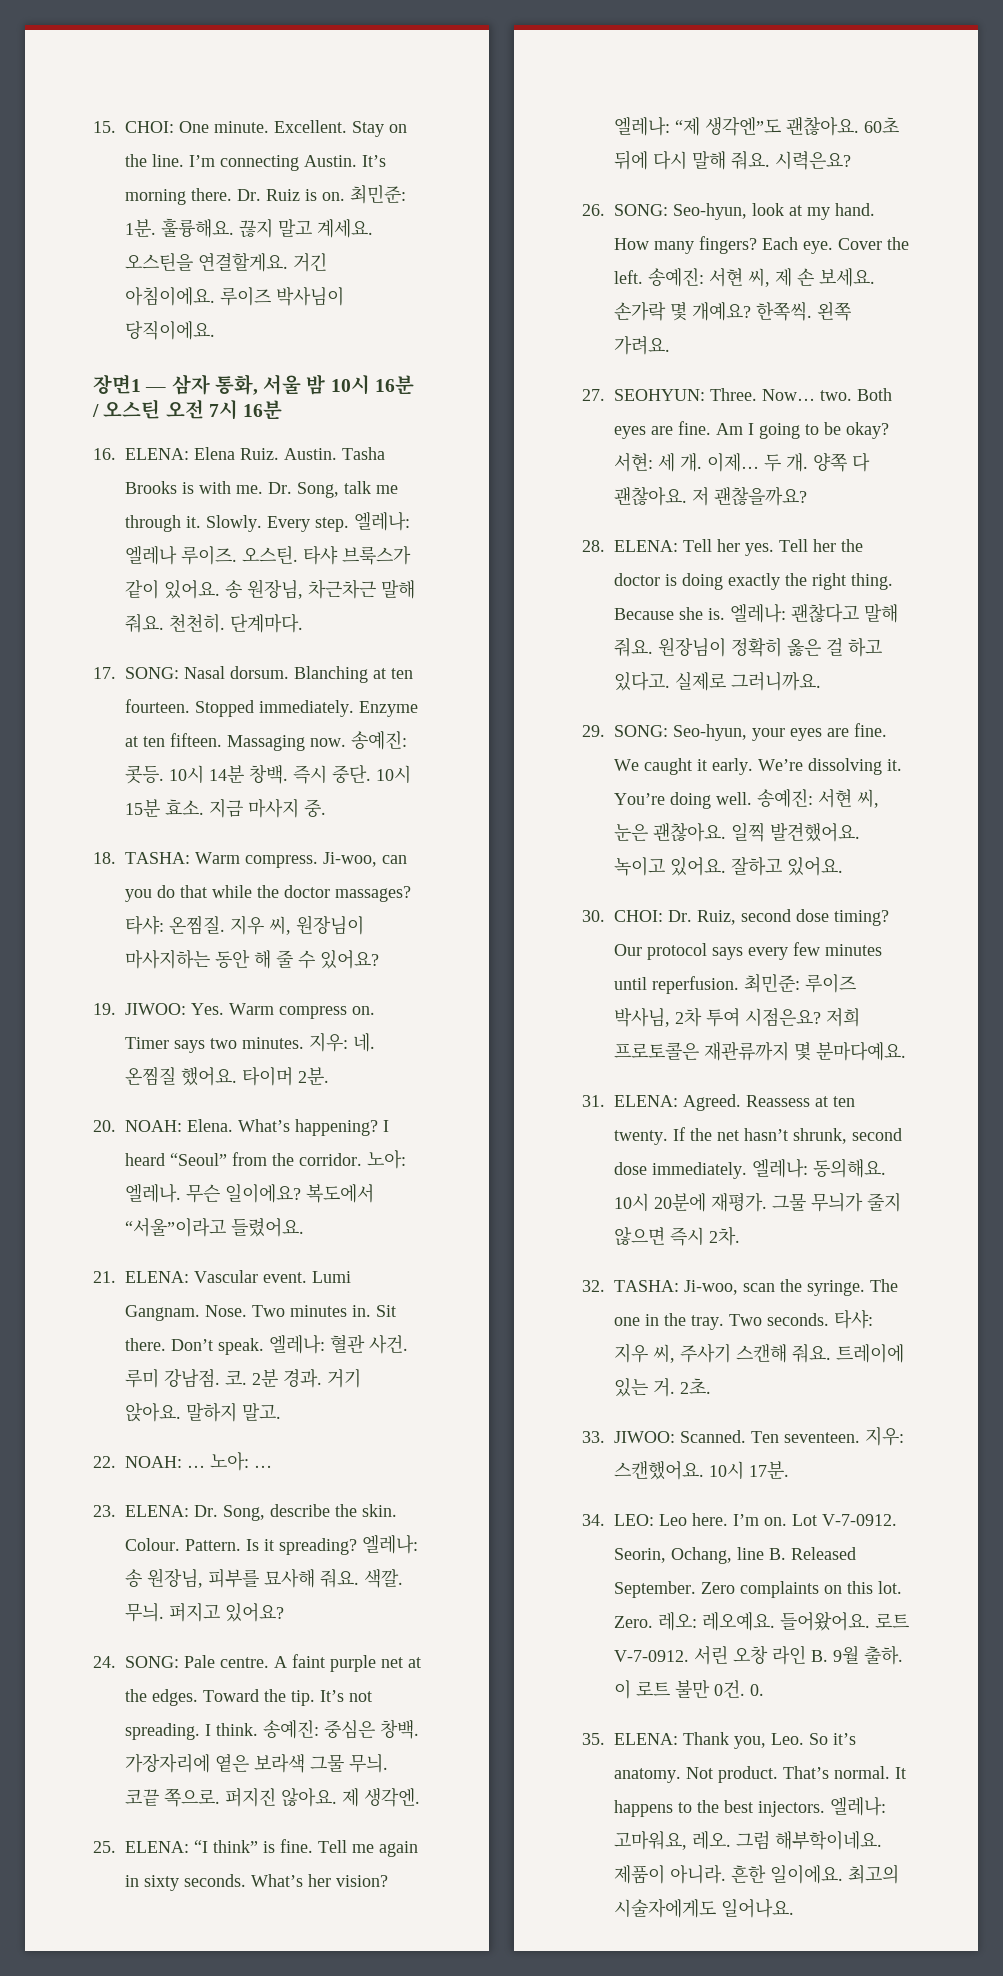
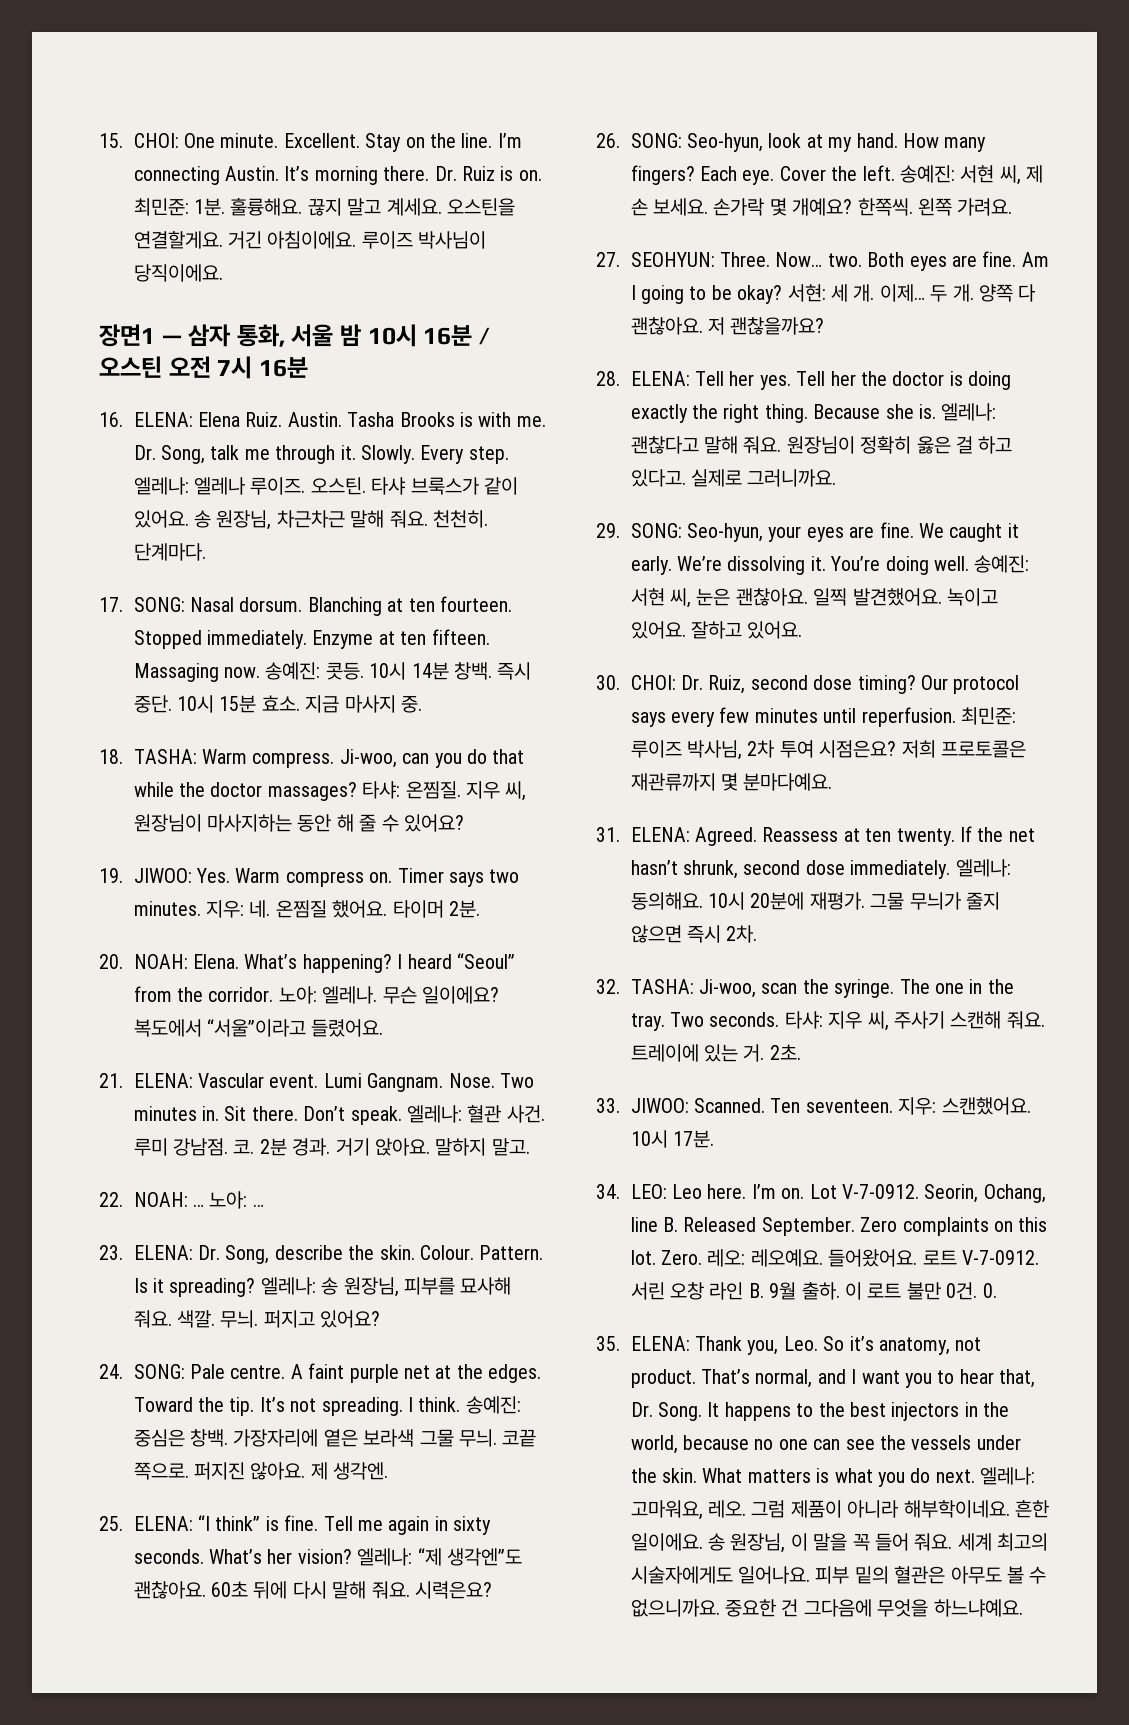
- 35. ELENA: Thank you, Leo. So it’s anatomy. Not product. That’s normal.
+ 35. ELENA: Thank you, Leo. So it’s anatomy, not product. That’s normal, and I want you to hear that, Dr. Song.
- It happens to the best injectors. 엘레나: 고마워요, 레오. 그럼 해부학이네요. 제품이 아니라. 흔한 일이에요. 최고의 시술자에게도 일어나요.
+ It happens to the best injectors in the world, because no one can see the vessels under the skin. What matters is what you do next. 엘레나: 고마워요, 레오. 그럼 제품이 아니라 해부학이네요. 흔한 일이에요. 송 원장님, 이 말을 꼭 들어 줘요. 세계 최고의 시술자에게도 일어나요. 피부 밑의 혈관은 아무도 볼 수 없으니까요. 중요한 건 그다음에 무엇을 하느냐예요.

